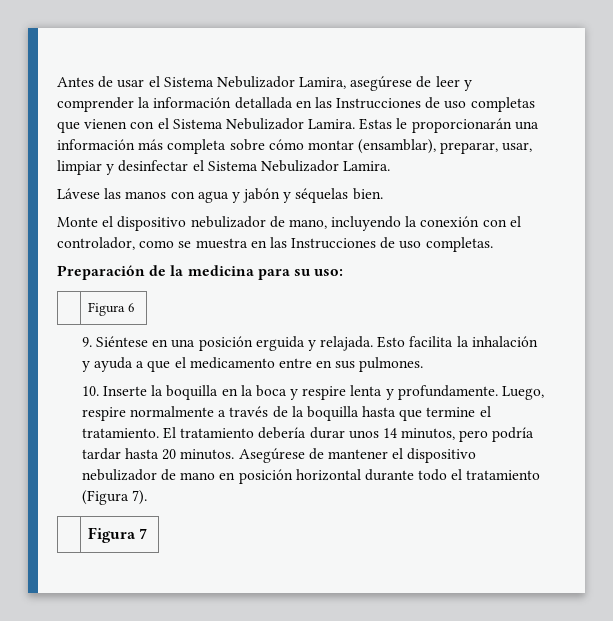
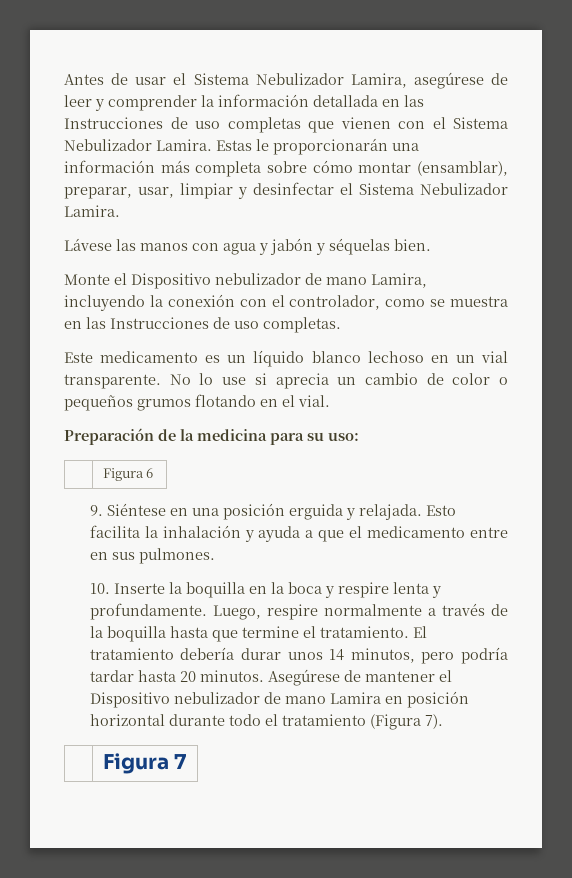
- Monte el dispositivo nebulizador de mano, incluyendo la conexión con el controlador, como se muestra en las Instrucciones de uso completas.
+ Monte el Dispositivo nebulizador de mano Lamira, incluyendo la conexión con el controlador, como se muestra en las Instrucciones de uso completas.
+ Este medicamento es un líquido blanco lechoso en un vial transparente. No lo use si aprecia un cambio de color o pequeños grumos flotando en el vial.
- Asegúrese de mantener el dispositivo nebulizador de mano en posición horizontal durante todo el tratamiento (Figura 7).
+ Asegúrese de mantener el Dispositivo nebulizador de mano Lamira en posición horizontal durante todo el tratamiento (Figura 7).

